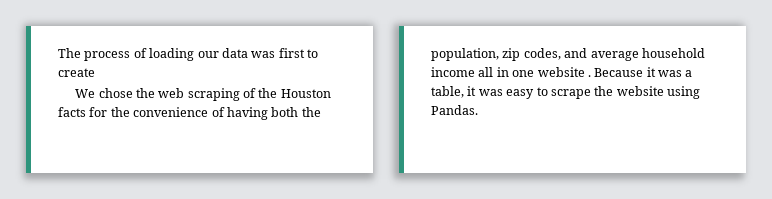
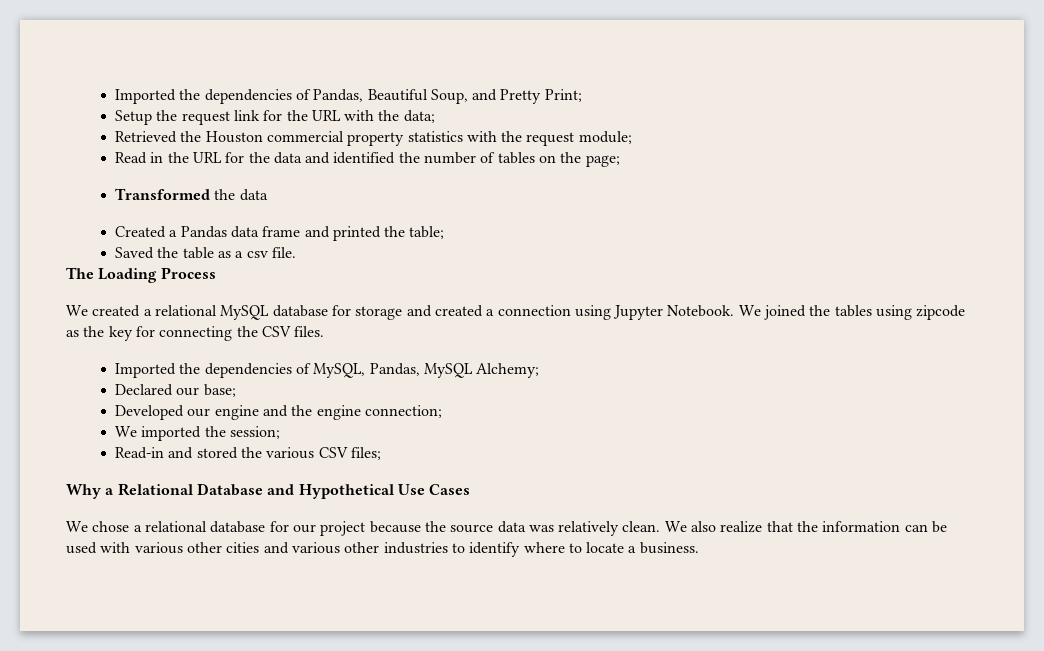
- The process of loading our data was first to create
- We chose the web scraping of the Houston facts for the convenience of having both the population, zip codes, and average household income all in one website . Because it was a table, it was easy to scrape the website using Pandas.
+ Imported the dependencies of Pandas, Beautiful Soup, and Pretty Print;
+ Setup the request link for the URL with the data;
+ Retrieved the Houston commercial property statistics with the request module;
+ Read in the URL for the data and identified the number of tables on the page;
+ Transformed the data
+ Created a Pandas data frame and printed the table;
+ Saved the table as a csv file.
+ The Loading Process
+ We created a relational MySQL database for storage and created a connection using Jupyter Notebook. We joined the tables using zipcode as the key for connecting the CSV files.
+ Imported the dependencies of MySQL, Pandas, MySQL Alchemy;
+ Declared our base;
+ Developed our engine and the engine connection;
+ We imported the session;
+ Read-in and stored the various CSV files;
+ Why a Relational Database and Hypothetical Use Cases
+ We chose a relational database for our project because the source data was relatively clean. We also realize that the information can be used with various other cities and various other industries to identify where to locate a business.

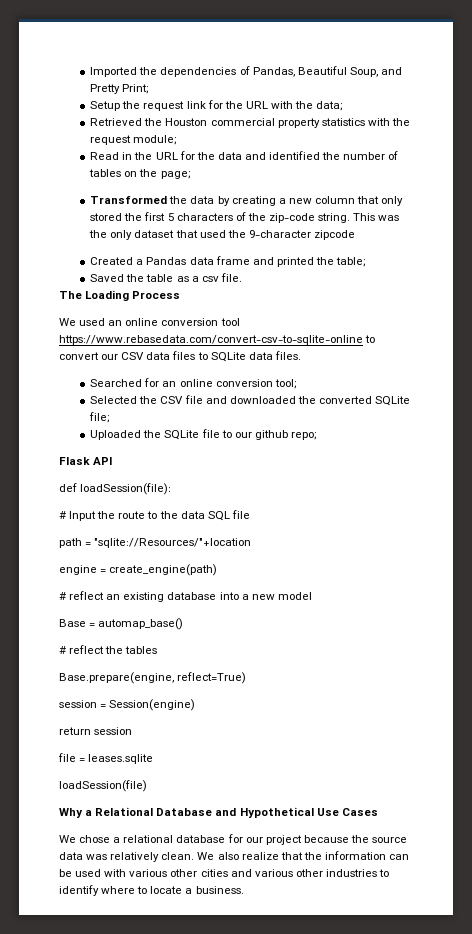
- Transformed the data
+ Transformed the data by creating a new column that only stored the first 5 characters of the zip-code string. This was the only dataset that used the 9-character zipcode
- We created a relational MySQL database for storage and created a connection using Jupyter Notebook. We joined the tables using zipcode as the key for connecting the CSV files.
- Imported the dependencies of MySQL, Pandas, MySQL Alchemy;
- Declared our base;
- Developed our engine and the engine connection;
- We imported the session;
- Read-in and stored the various CSV files;
+ We used an online conversion tool https://www.rebasedata.com/convert-csv-to-sqlite-online to convert our CSV data files to SQLite data files.
+ Searched for an online conversion tool;
+ Selected the CSV file and downloaded the converted SQLite file;
+ Uploaded the SQLite file to our github repo;
+ Flask API
+ def loadSession(file):
+ # Input the route to the data SQL file
+ path = "sqlite://Resources/"+location
+ engine = create_engine(path)
+ # reflect an existing database into a new model
+ Base = automap_base()
+ # reflect the tables
+ Base.prepare(engine, reflect=True)
+ session = Session(engine)
+ return session
+ file = leases.sqlite
+ loadSession(file)

